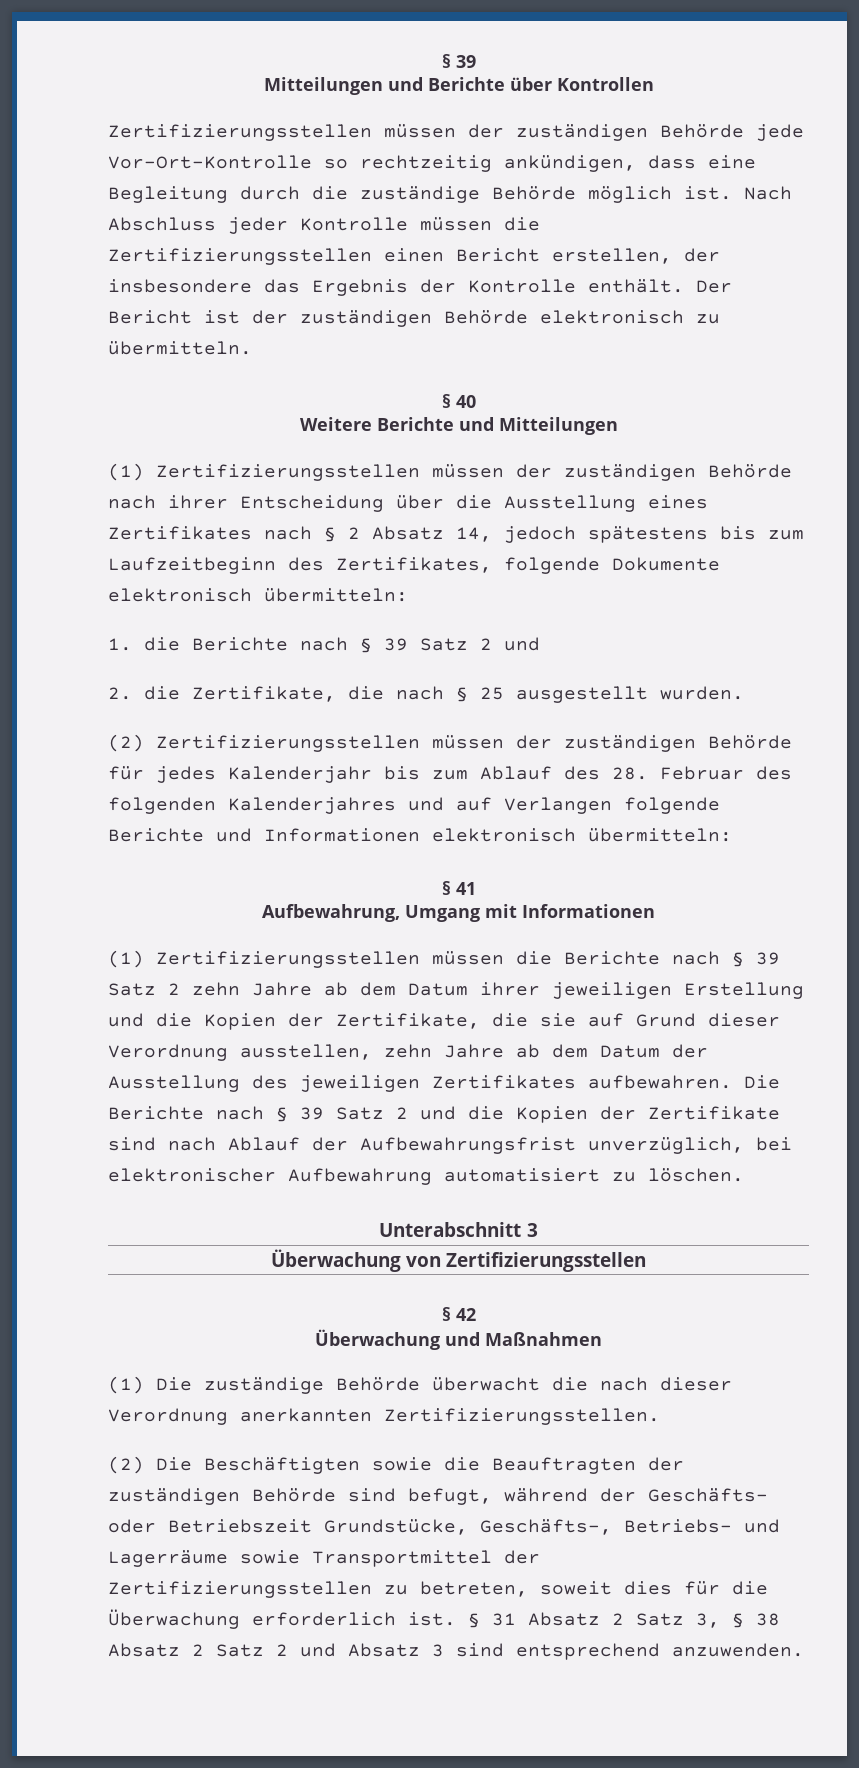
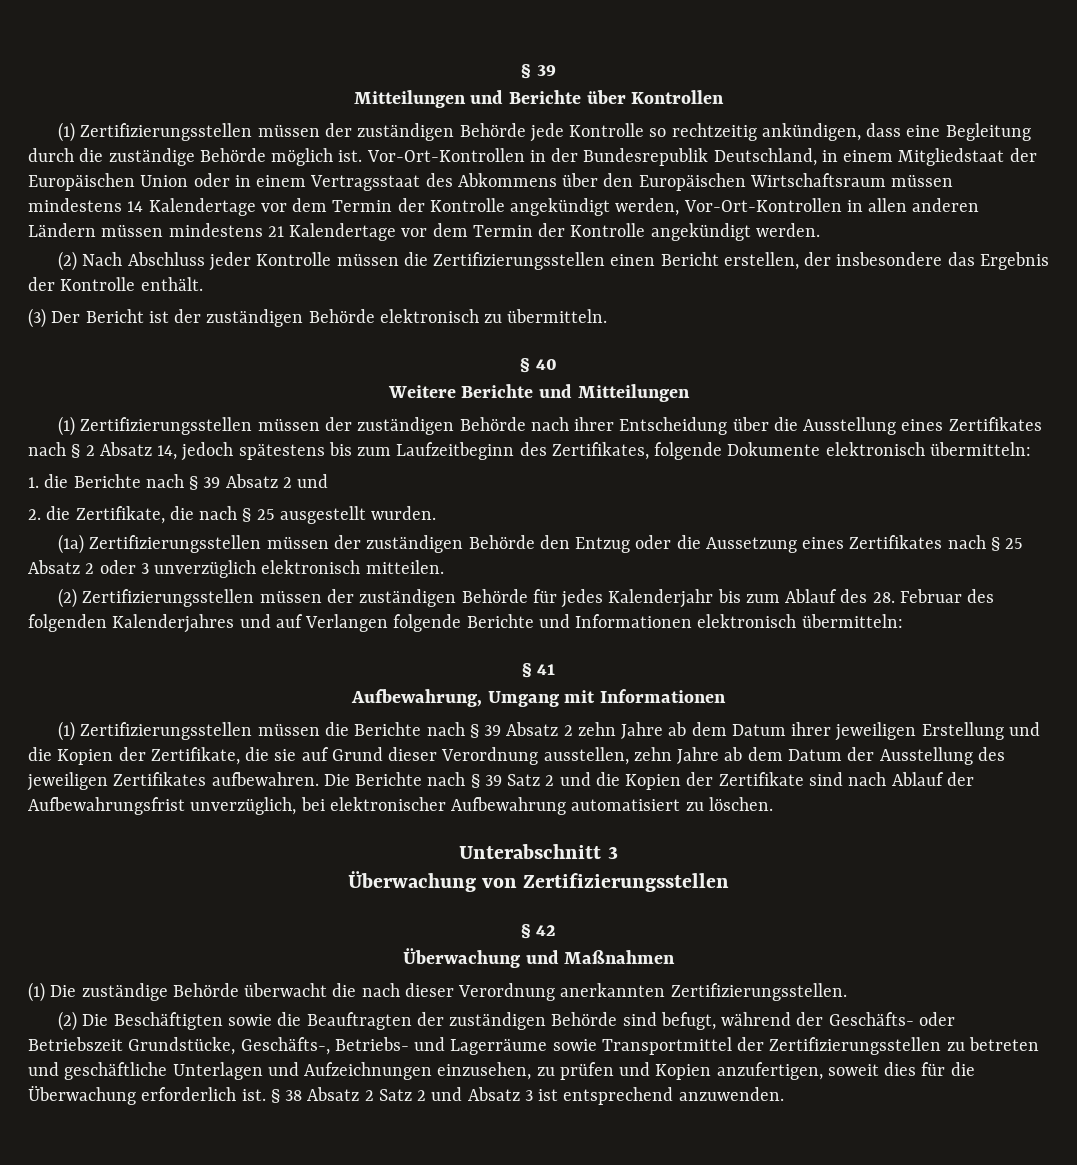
- Zertifizierungsstellen müssen der zuständigen Behörde jede Vor-Ort-Kontrolle so rechtzeitig ankündigen, dass eine Begleitung durch die zuständige Behörde möglich ist.
+ (1) Zertifizierungsstellen müssen der zuständigen Behörde jede Kontrolle so rechtzeitig ankündigen, dass eine Begleitung durch die zuständige Behörde möglich ist.
- Nach Abschluss jeder Kontrolle müssen die Zertifizierungsstellen einen Bericht erstellen, der insbesondere das Ergebnis der Kontrolle enthält. Der Bericht ist der zuständigen Behörde elektronisch zu übermitteln.
+ Vor-Ort-Kontrollen in der Bundesrepublik Deutschland, in einem Mitgliedstaat der Europäischen Union oder in einem Vertragsstaat des Abkommens über den Europäischen Wirtschaftsraum müssen mindestens 14 Kalendertage vor dem Termin der Kontrolle angekündigt werden, Vor-Ort-Kontrollen in allen anderen Ländern müssen mindestens 21 Kalendertage vor dem Termin der Kontrolle angekündigt werden.
+ (2) Nach Abschluss jeder Kontrolle müssen die Zertifizierungsstellen einen Bericht erstellen, der insbesondere das Ergebnis der Kontrolle enthält.
+ (3) Der Bericht ist der zuständigen Behörde elektronisch zu übermitteln.
- 1. die Berichte nach § 39 Satz 2 und
+ 1. die Berichte nach § 39 Absatz 2 und
+ (1a) Zertifizierungsstellen müssen der zuständigen Behörde den Entzug oder die Aussetzung eines Zertifikates nach § 25 Absatz 2 oder 3 unverzüglich elektronisch mitteilen.
- (1) Zertifizierungsstellen müssen die Berichte nach § 39 Satz 2 zehn Jahre ab dem Datum ihrer jeweiligen Erstellung und die Kopien der Zertifikate, die sie auf Grund dieser Verordnung ausstellen, zehn Jahre ab dem Datum der Ausstellung des jeweiligen Zertifikates aufbewahren.
+ (1) Zertifizierungsstellen müssen die Berichte nach § 39 Absatz 2 zehn Jahre ab dem Datum ihrer jeweiligen Erstellung und die Kopien der Zertifikate, die sie auf Grund dieser Verordnung ausstellen, zehn Jahre ab dem Datum der Ausstellung des jeweiligen Zertifikates aufbewahren.
- (2) Die Beschäftigten sowie die Beauftragten der zuständigen Behörde sind befugt, während der Geschäfts- oder Betriebszeit Grundstücke, Geschäfts-, Betriebs- und Lagerräume sowie Transportmittel der Zertifizierungsstellen zu betreten, soweit dies für die Überwachung erforderlich ist.
+ (2) Die Beschäftigten sowie die Beauftragten der zuständigen Behörde sind befugt, während der Geschäfts- oder Betriebszeit Grundstücke, Geschäfts-, Betriebs- und Lagerräume sowie Transportmittel der Zertifizierungsstellen zu betreten und geschäftliche Unterlagen und Aufzeichnungen einzusehen, zu prüfen und Kopien anzufertigen, soweit dies für die Überwachung erforderlich ist.
- § 31 Absatz 2 Satz 3, § 38 Absatz 2 Satz 2 und Absatz 3 sind entsprechend anzuwenden.
+ § 38 Absatz 2 Satz 2 und Absatz 3 ist entsprechend anzuwenden.

